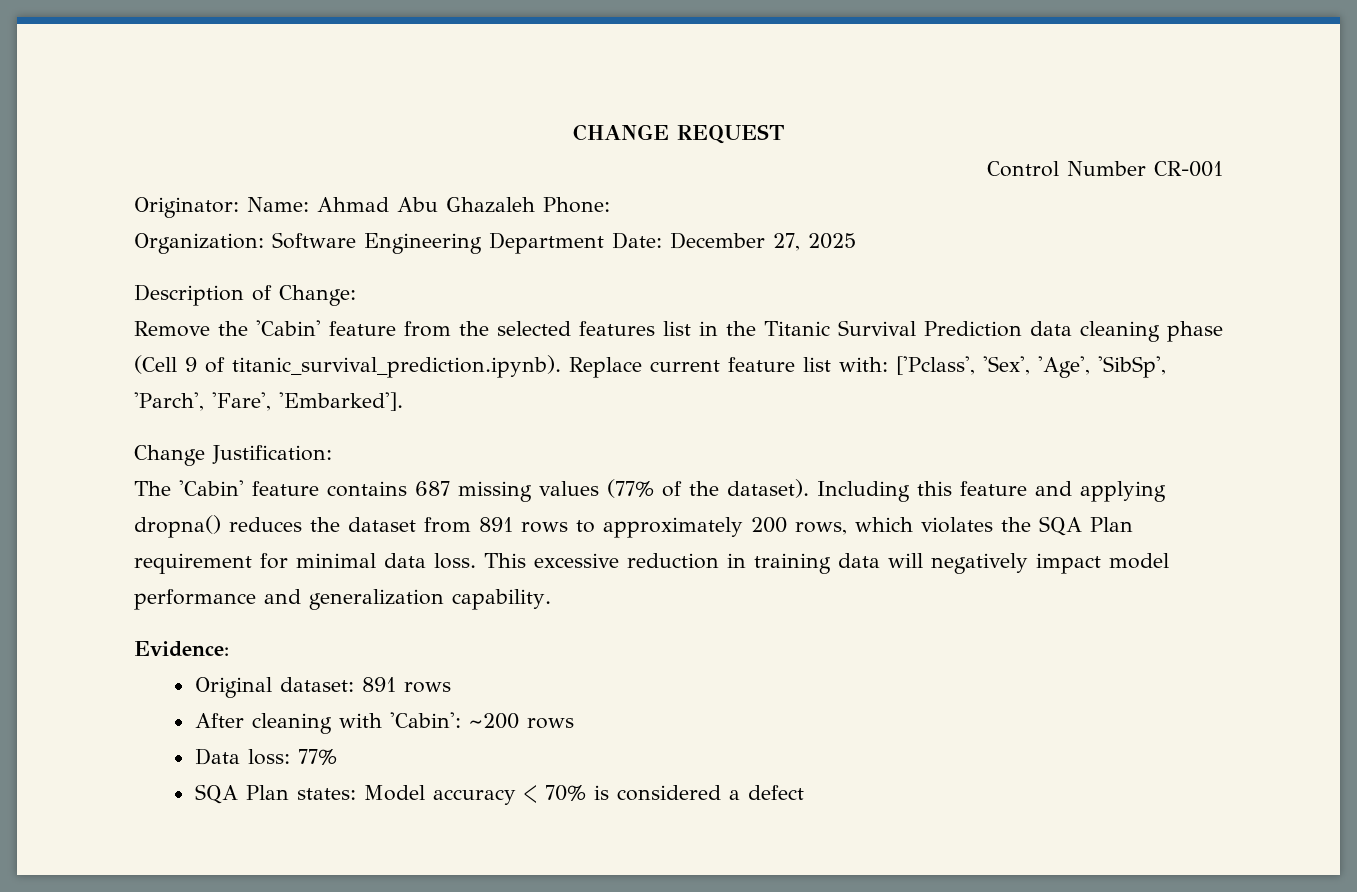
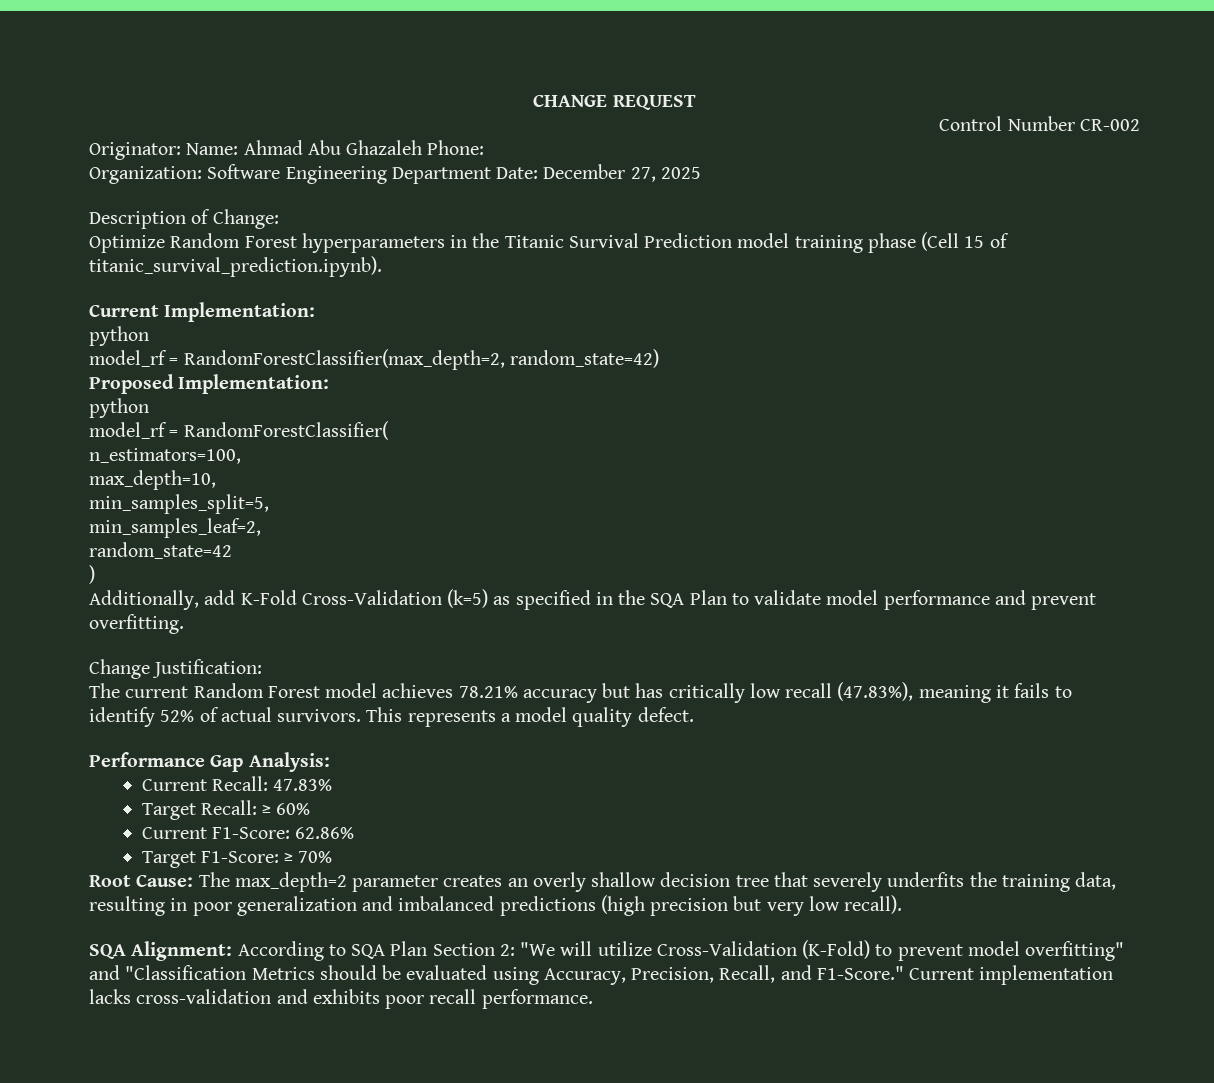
- Control Number CR-001
+ Control Number CR-002
- Remove the 'Cabin' feature from the selected features list in the Titanic Survival Prediction data cleaning phase (Cell 9 of titanic_survival_prediction.ipynb). Replace current feature list with: ['Pclass', 'Sex', 'Age', 'SibSp', 'Parch', 'Fare', 'Embarked'].
+ Optimize Random Forest hyperparameters in the Titanic Survival Prediction model training phase (Cell 15 of titanic_survival_prediction.ipynb).
+ Current Implementation:
+ python
+ model_rf = RandomForestClassifier(max_depth=2, random_state=42)
+ Proposed Implementation:
+ python
+ model_rf = RandomForestClassifier(
+ n_estimators=100,
+ max_depth=10,
+ min_samples_split=5,
+ min_samples_leaf=2,
+ random_state=42
+ )
+ Additionally, add K-Fold Cross-Validation (k=5) as specified in the SQA Plan to validate model performance and prevent overfitting.
  Change Justification:
- The 'Cabin' feature contains 687 missing values (77% of the dataset). Including this feature and applying dropna() reduces the dataset from 891 rows to approximately 200 rows, which violates the SQA Plan requirement for minimal data loss. This excessive reduction in training data will negatively impact model performance and generalization capability.
- Evidence:
- Original dataset: 891 rows
- After cleaning with 'Cabin': ~200 rows
- Data loss: 77%
- SQA Plan states: Model accuracy < 70% is considered a defect
+ The current Random Forest model achieves 78.21% accuracy but has critically low recall (47.83%), meaning it fails to identify 52% of actual survivors. This represents a model quality defect.
+ Performance Gap Analysis:
+ Current Recall: 47.83%
+ Target Recall: ≥ 60%
+ Current F1-Score: 62.86%
+ Target F1-Score: ≥ 70%
+ Root Cause: The max_depth=2 parameter creates an overly shallow decision tree that severely underfits the training data, resulting in poor generalization and imbalanced predictions (high precision but very low recall).
+ SQA Alignment: According to SQA Plan Section 2: "We will utilize Cross-Validation (K-Fold) to prevent model overfitting" and "Classification Metrics should be evaluated using Accuracy, Precision, Recall, and F1-Score." Current implementation lacks cross-validation and exhibits poor recall performance.

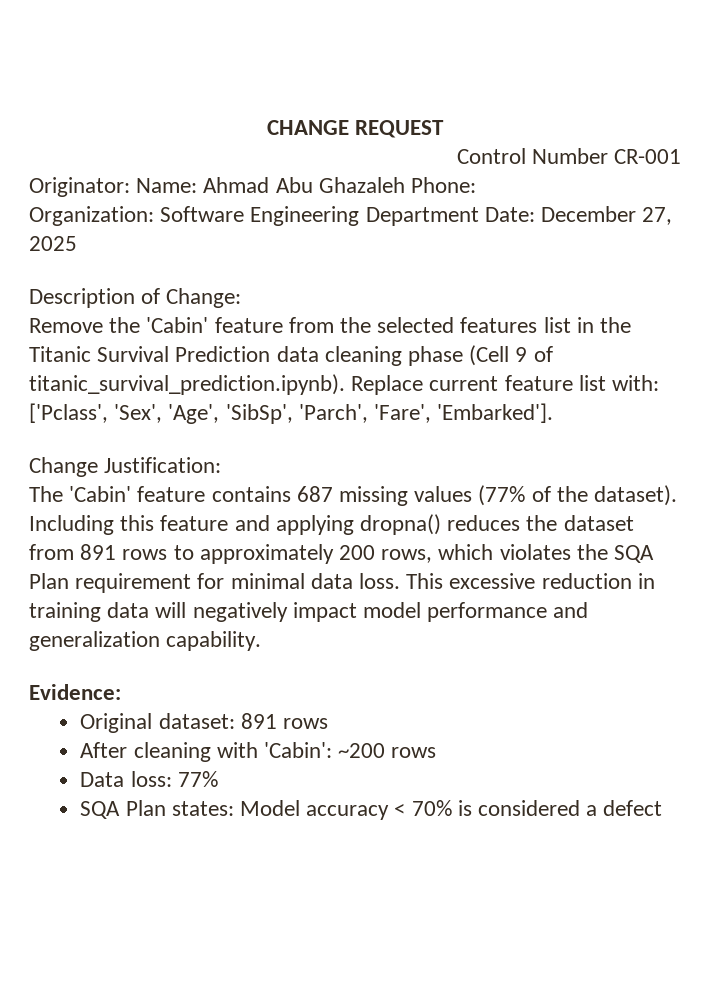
- Control Number CR-002
+ Control Number CR-001
- Optimize Random Forest hyperparameters in the Titanic Survival Prediction model training phase (Cell 15 of titanic_survival_prediction.ipynb).
- Current Implementation:
- python
- model_rf = RandomForestClassifier(max_depth=2, random_state=42)
- Proposed Implementation:
- python
- model_rf = RandomForestClassifier(
- n_estimators=100,
- max_depth=10,
- min_samples_split=5,
- min_samples_leaf=2,
- random_state=42
- )
- Additionally, add K-Fold Cross-Validation (k=5) as specified in the SQA Plan to validate model performance and prevent overfitting.
+ Remove the 'Cabin' feature from the selected features list in the Titanic Survival Prediction data cleaning phase (Cell 9 of titanic_survival_prediction.ipynb). Replace current feature list with: ['Pclass', 'Sex', 'Age', 'SibSp', 'Parch', 'Fare', 'Embarked'].
  Change Justification:
- The current Random Forest model achieves 78.21% accuracy but has critically low recall (47.83%), meaning it fails to identify 52% of actual survivors. This represents a model quality defect.
- Performance Gap Analysis:
- Current Recall: 47.83%
- Target Recall: ≥ 60%
- Current F1-Score: 62.86%
- Target F1-Score: ≥ 70%
- Root Cause: The max_depth=2 parameter creates an overly shallow decision tree that severely underfits the training data, resulting in poor generalization and imbalanced predictions (high precision but very low recall).
- SQA Alignment: According to SQA Plan Section 2: "We will utilize Cross-Validation (K-Fold) to prevent model overfitting" and "Classification Metrics should be evaluated using Accuracy, Precision, Recall, and F1-Score." Current implementation lacks cross-validation and exhibits poor recall performance.
+ The 'Cabin' feature contains 687 missing values (77% of the dataset). Including this feature and applying dropna() reduces the dataset from 891 rows to approximately 200 rows, which violates the SQA Plan requirement for minimal data loss. This excessive reduction in training data will negatively impact model performance and generalization capability.
+ Evidence:
+ Original dataset: 891 rows
+ After cleaning with 'Cabin': ~200 rows
+ Data loss: 77%
+ SQA Plan states: Model accuracy < 70% is considered a defect

